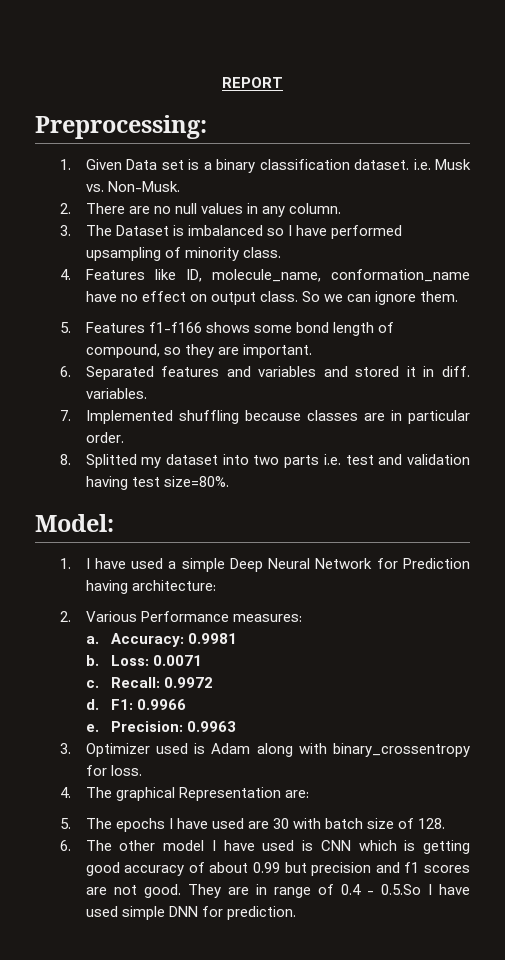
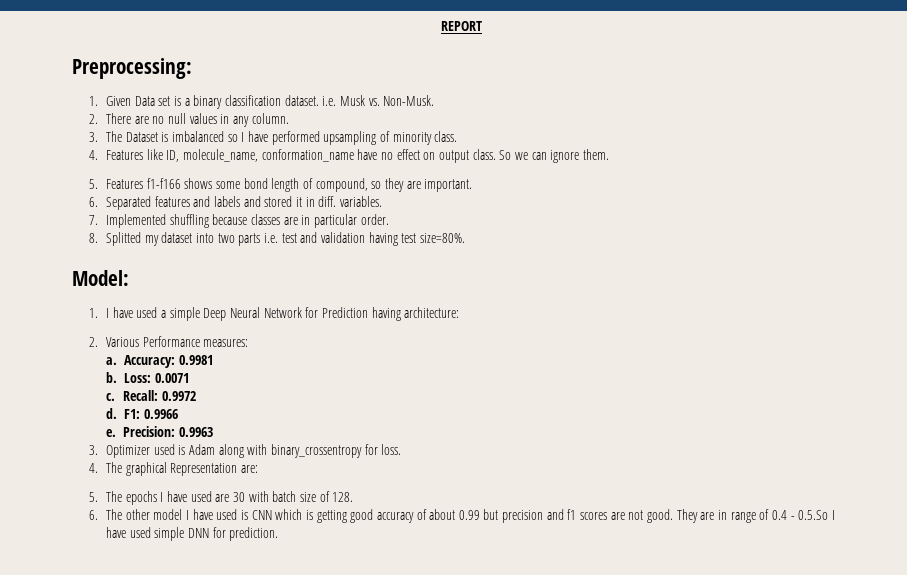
- 6. Separated features and variables and stored it in diff. variables.
+ 6. Separated features and labels and stored it in diff. variables.

